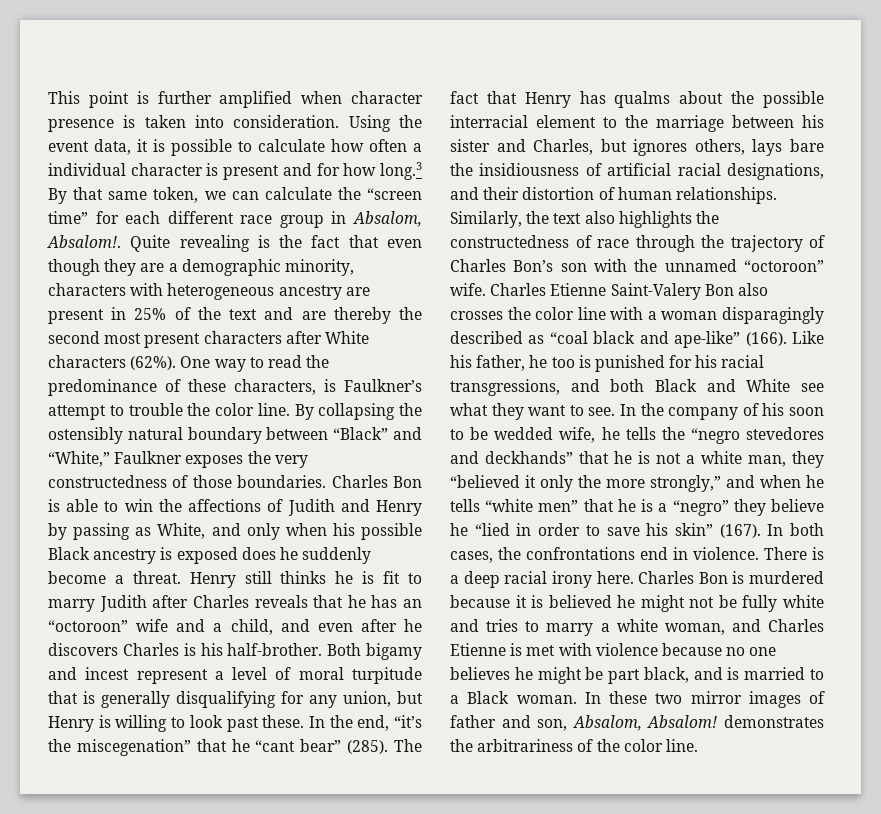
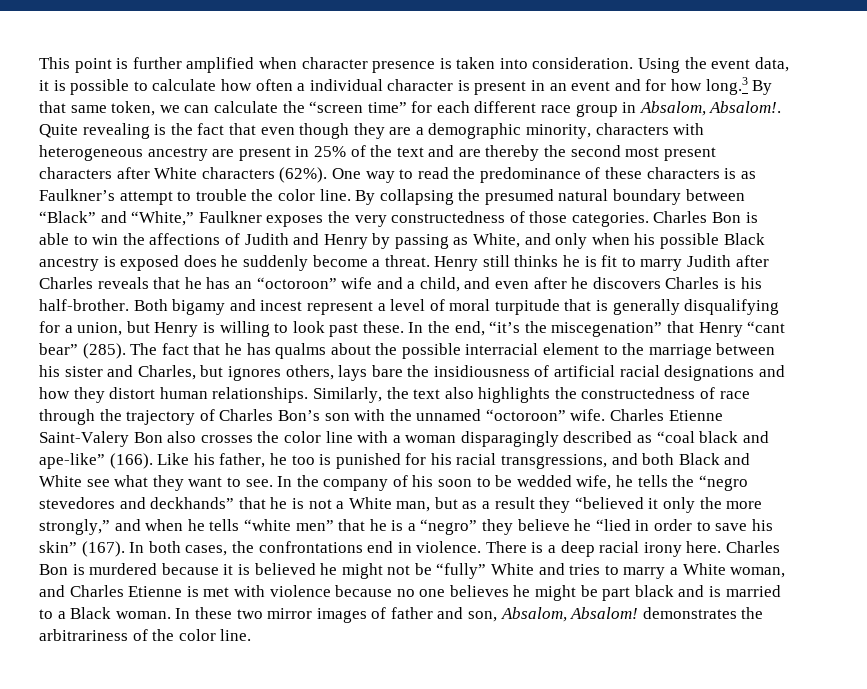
- Using the event data, it is possible to calculate how often a individual character is present and for how long.3 By that same token, we can calculate the “screen time” for each different race group in Absalom, Absalom!.
+ Using the event data, it is possible to calculate how often a individual character is present in an event and for how long.3 By that same token, we can calculate the “screen time” for each different race group in Absalom, Absalom!.
- One way to read the predominance of these characters, is Faulkner’s attempt to trouble the color line.
+ One way to read the predominance of these characters is as Faulkner’s attempt to trouble the color line.
- By collapsing the ostensibly natural boundary between “Black” and “White,” Faulkner exposes the very constructedness of those boundaries.
+ By collapsing the presumed natural boundary between “Black” and “White,” Faulkner exposes the very constructedness of those categories.
- Both bigamy and incest represent a level of moral turpitude that is generally disqualifying for any union, but Henry is willing to look past these.
+ Both bigamy and incest represent a level of moral turpitude that is generally disqualifying for a union, but Henry is willing to look past these.
- In the end, “it’s the miscegenation” that he “cant bear” (285).
+ In the end, “it’s the miscegenation” that Henry “cant bear” (285).
- The fact that Henry has qualms about the possible interracial element to the marriage between his sister and Charles, but ignores others, lays bare the insidiousness of artificial racial designations, and their distortion of human relationships.
+ The fact that he has qualms about the possible interracial element to the marriage between his sister and Charles, but ignores others, lays bare the insidiousness of artificial racial designations and how they distort human relationships.
- In the company of his soon to be wedded wife, he tells the “negro stevedores and deckhands” that he is not a white man, they “believed it only the more strongly,” and when he tells “white men” that he is a “negro” they believe he “lied in order to save his skin” (167).
+ In the company of his soon to be wedded wife, he tells the “negro stevedores and deckhands” that he is not a White man, but as a result they “believed it only the more strongly,” and when he tells “white men” that he is a “negro” they believe he “lied in order to save his skin” (167).
- Charles Bon is murdered because it is believed he might not be fully white and tries to marry a white woman, and Charles Etienne is met with violence because no one believes he might be part black, and is married to a Black woman.
+ Charles Bon is murdered because it is believed he might not be “fully” White and tries to marry a White woman, and Charles Etienne is met with violence because no one believes he might be part black and is married to a Black woman.

